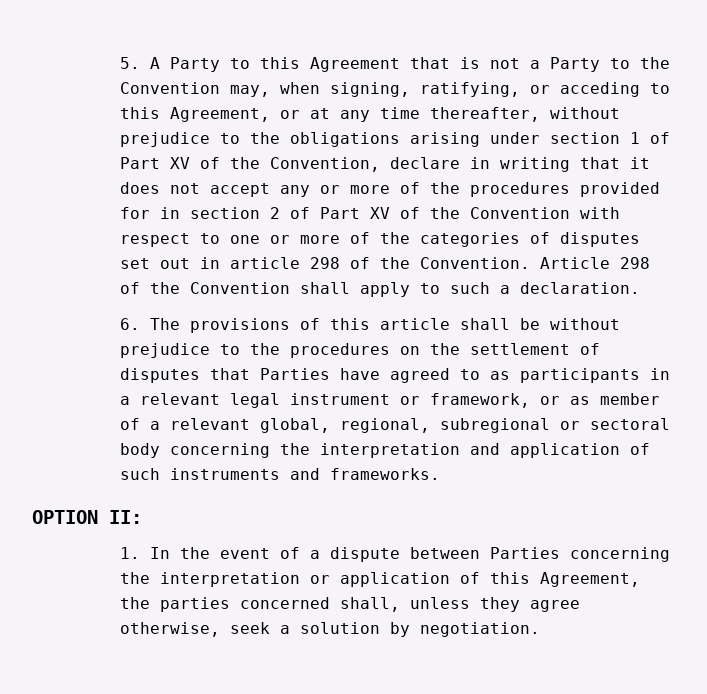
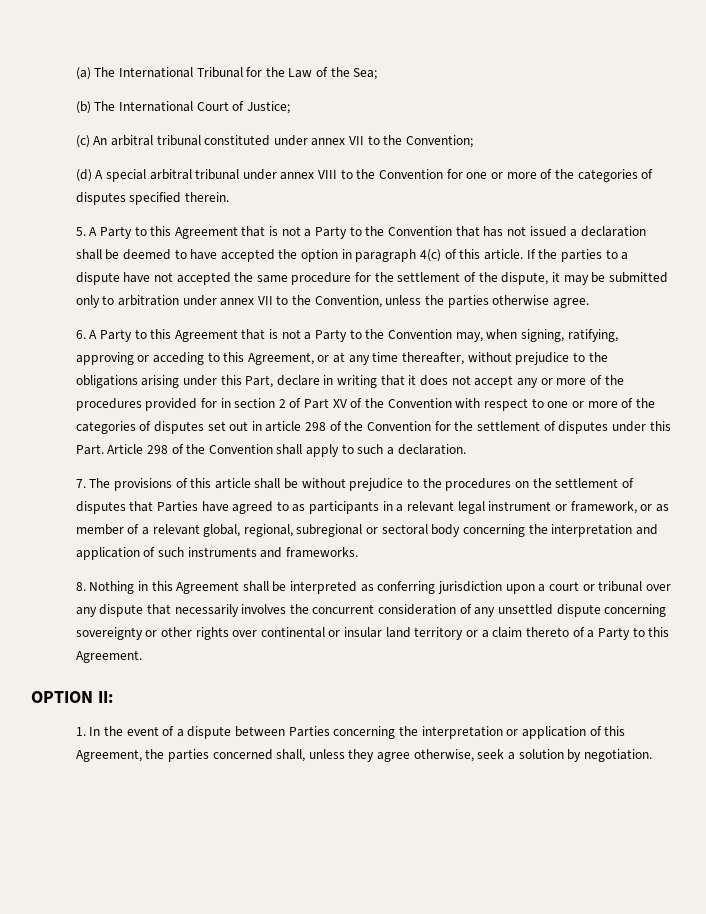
+ (a) The International Tribunal for the Law of the Sea;
+ (b) The International Court of Justice;
+ (c) An arbitral tribunal constituted under annex VII to the Convention;
+ (d) A special arbitral tribunal under annex VIII to the Convention for one or more of the categories of disputes specified therein.
- 5. A Party to this Agreement that is not a Party to the Convention may, when signing, ratifying, or acceding to this Agreement, or at any time thereafter, without prejudice to the obligations arising under section 1 of Part XV of the Convention, declare in writing that it does not accept any or more of the procedures provided for in section 2 of Part XV of the Convention with respect to one or more of the categories of disputes set out in article 298 of the Convention.
+ 5. A Party to this Agreement that is not a Party to the Convention that has not issued a declaration shall be deemed to have accepted the option in paragraph 4(c) of this article. If the parties to a dispute have not accepted the same procedure for the settlement of the dispute, it may be submitted only to arbitration under annex VII to the Convention, unless the parties otherwise agree.
+ 6. A Party to this Agreement that is not a Party to the Convention may, when signing, ratifying, approving or acceding to this Agreement, or at any time thereafter, without prejudice to the obligations arising under this Part, declare in writing that it does not accept any or more of the procedures provided for in section 2 of Part XV of the Convention with respect to one or more of the categories of disputes set out in article 298 of the Convention for the settlement of disputes under this Part.
- 6. The provisions of this article shall be without prejudice to the procedures on the settlement of disputes that Parties have agreed to as participants in a relevant legal instrument or framework, or as member of a relevant global, regional, subregional or sectoral body concerning the interpretation and application of such instruments and frameworks.
+ 7. The provisions of this article shall be without prejudice to the procedures on the settlement of disputes that Parties have agreed to as participants in a relevant legal instrument or framework, or as member of a relevant global, regional, subregional or sectoral body concerning the interpretation and application of such instruments and frameworks.
+ 8. Nothing in this Agreement shall be interpreted as conferring jurisdiction upon a court or tribunal over any dispute that necessarily involves the concurrent consideration of any unsettled dispute concerning sovereignty or other rights over continental or insular land territory or a claim thereto of a Party to this Agreement.

